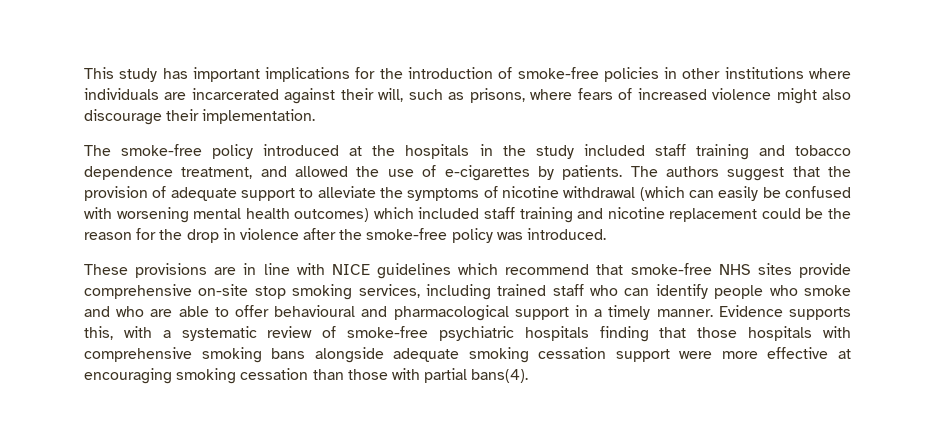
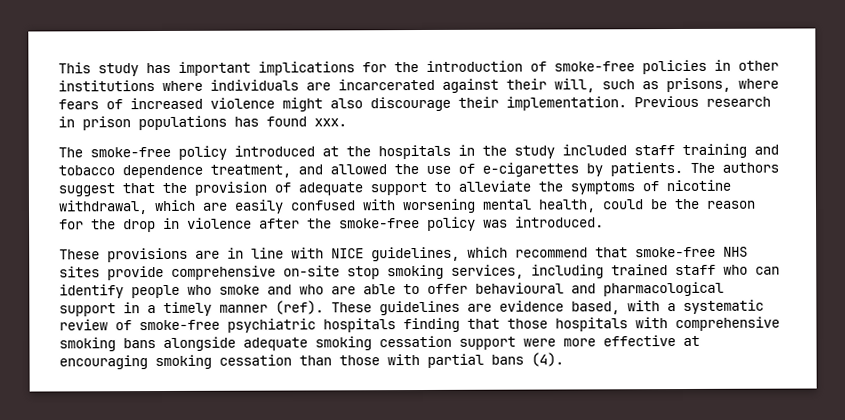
+ Previous research in prison populations has found xxx.
- The authors suggest that the provision of adequate support to alleviate the symptoms of nicotine withdrawal (which can easily be confused with worsening mental health outcomes) which included staff training and nicotine replacement could be the reason for the drop in violence after the smoke-free policy was introduced.
+ The authors suggest that the provision of adequate support to alleviate the symptoms of nicotine withdrawal, which are easily confused with worsening mental health, could be the reason for the drop in violence after the smoke-free policy was introduced.
- These provisions are in line with NICE guidelines which recommend that smoke-free NHS sites provide comprehensive on-site stop smoking services, including trained staff who can identify people who smoke and who are able to offer behavioural and pharmacological support in a timely manner. Evidence supports this, with a systematic review of smoke-free psychiatric hospitals finding that those hospitals with comprehensive smoking bans alongside adequate smoking cessation support were more effective at encouraging smoking cessation than those with partial bans(4).
+ These provisions are in line with NICE guidelines, which recommend that smoke-free NHS sites provide comprehensive on-site stop smoking services, including trained staff who can identify people who smoke and who are able to offer behavioural and pharmacological support in a timely manner (ref). These guidelines are evidence based, with a systematic review of smoke-free psychiatric hospitals finding that those hospitals with comprehensive smoking bans alongside adequate smoking cessation support were more effective at encouraging smoking cessation than those with partial bans (4).

